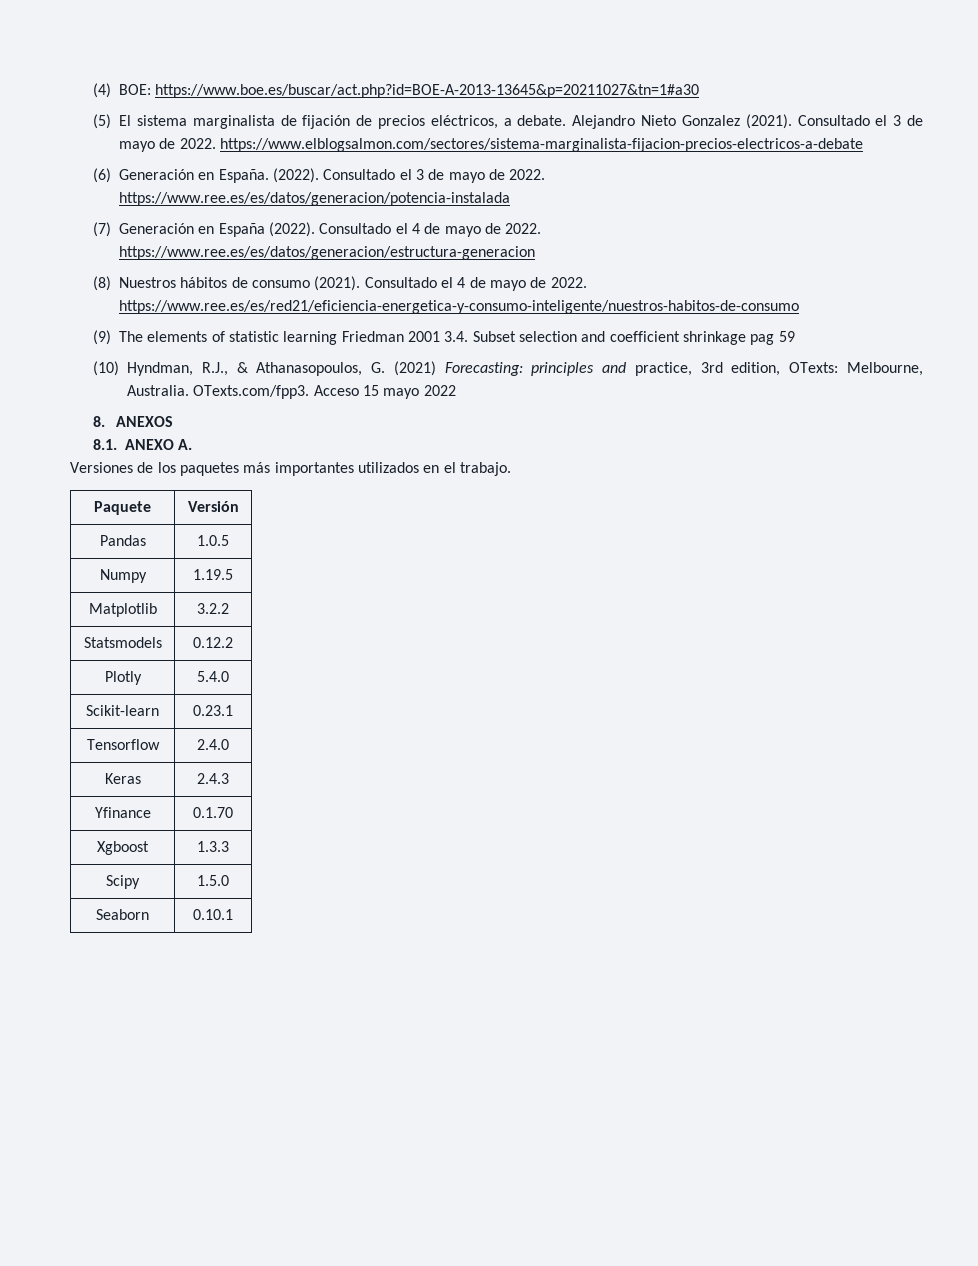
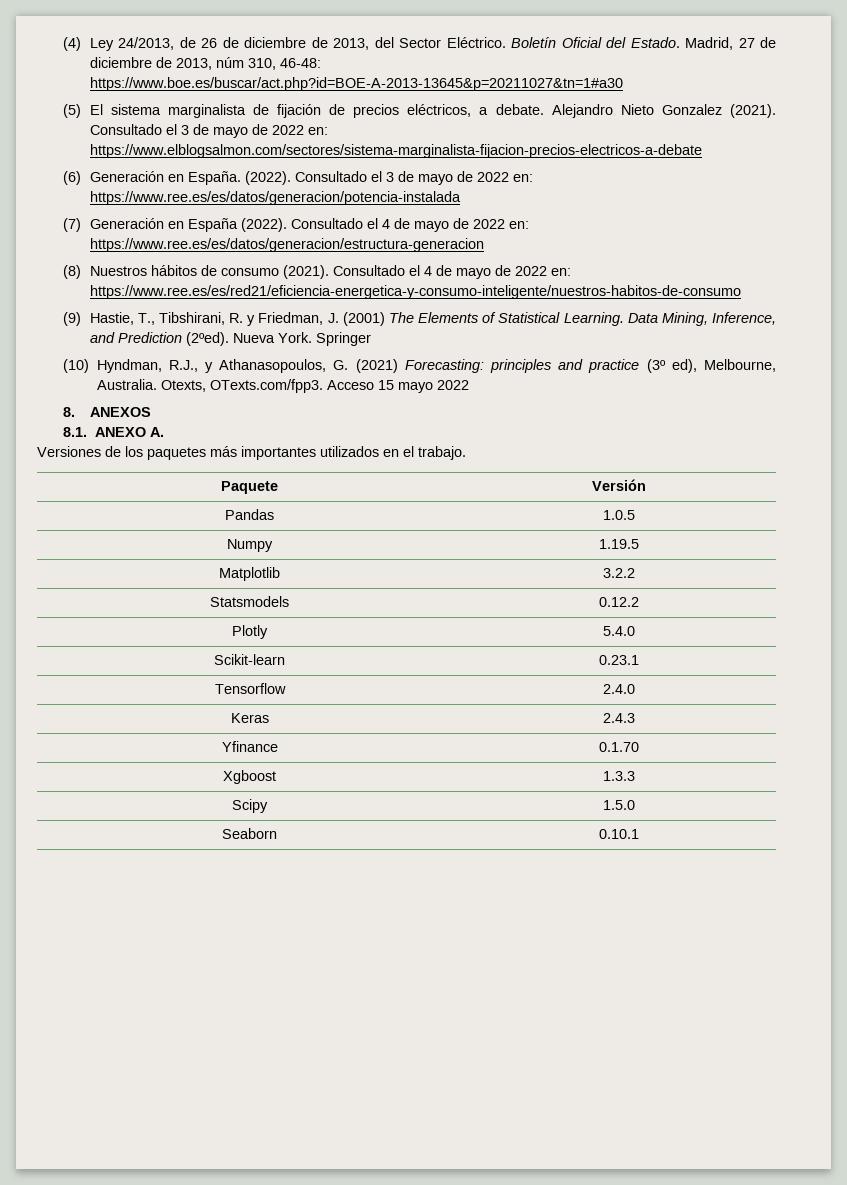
- (4) BOE: https://www.boe.es/buscar/act.php?id=BOE-A-2013-13645&p=20211027&tn=1#a30
+ (4) Ley 24/2013, de 26 de diciembre de 2013, del Sector Eléctrico. Boletín Oficial del Estado. Madrid, 27 de diciembre de 2013, núm 310, 46-48: https://www.boe.es/buscar/act.php?id=BOE-A-2013-13645&p=20211027&tn=1#a30
- Consultado el 3 de mayo de 2022. https://www.elblogsalmon.com/sectores/sistema-marginalista-fijacion-precios-electricos-a-debate
+ Consultado el 3 de mayo de 2022 en: https://www.elblogsalmon.com/sectores/sistema-marginalista-fijacion-precios-electricos-a-debate
- Consultado el 3 de mayo de 2022. https://www.ree.es/es/datos/generacion/potencia-instalada
+ Consultado el 3 de mayo de 2022 en: https://www.ree.es/es/datos/generacion/potencia-instalada
- Consultado el 4 de mayo de 2022. https://www.ree.es/es/datos/generacion/estructura-generacion
+ Consultado el 4 de mayo de 2022 en: https://www.ree.es/es/datos/generacion/estructura-generacion
- Consultado el 4 de mayo de 2022. https://www.ree.es/es/red21/eficiencia-energetica-y-consumo-inteligente/nuestros-habitos-de-consumo
+ Consultado el 4 de mayo de 2022 en: https://www.ree.es/es/red21/eficiencia-energetica-y-consumo-inteligente/nuestros-habitos-de-consumo
- (9) The elements of statistic learning Friedman 2001 3.4. Subset selection and coefficient shrinkage pag 59
+ (9) Hastie, T., Tibshirani, R. y Friedman, J. (2001) The Elements of Statistical Learning. Data Mining, Inference, and Prediction (2ºed). Nueva York. Springer
- (10) Hyndman, R.J., & Athanasopoulos, G. (2021) Forecasting: principles and practice, 3rd edition, OTexts: Melbourne, Australia.
+ (10) Hyndman, R.J., y Athanasopoulos, G. (2021) Forecasting: principles and practice (3º ed), Melbourne, Australia.
- OTexts.com/fpp3. Acceso 15 mayo 2022
+ Otexts, OTexts.com/fpp3. Acceso 15 mayo 2022

